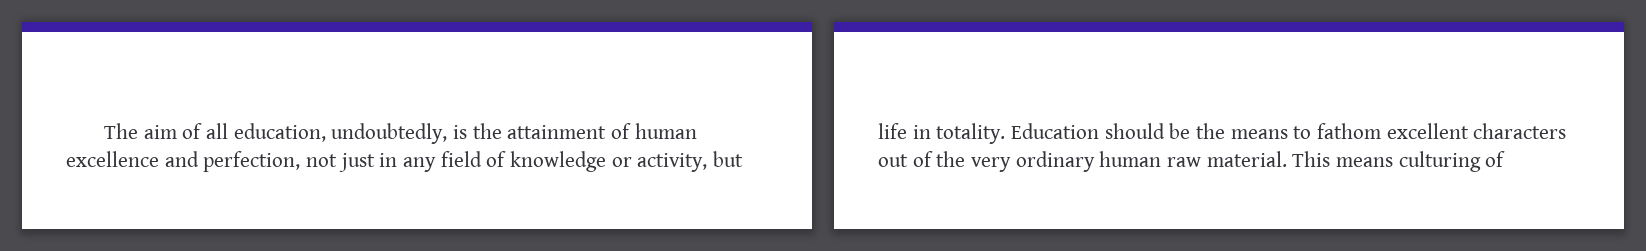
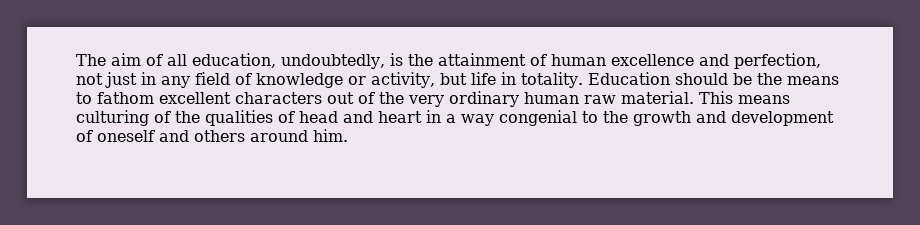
- This means culturing of
+ This means culturing of the qualities of head and heart in a way congenial to the growth and development of oneself and others around him.

